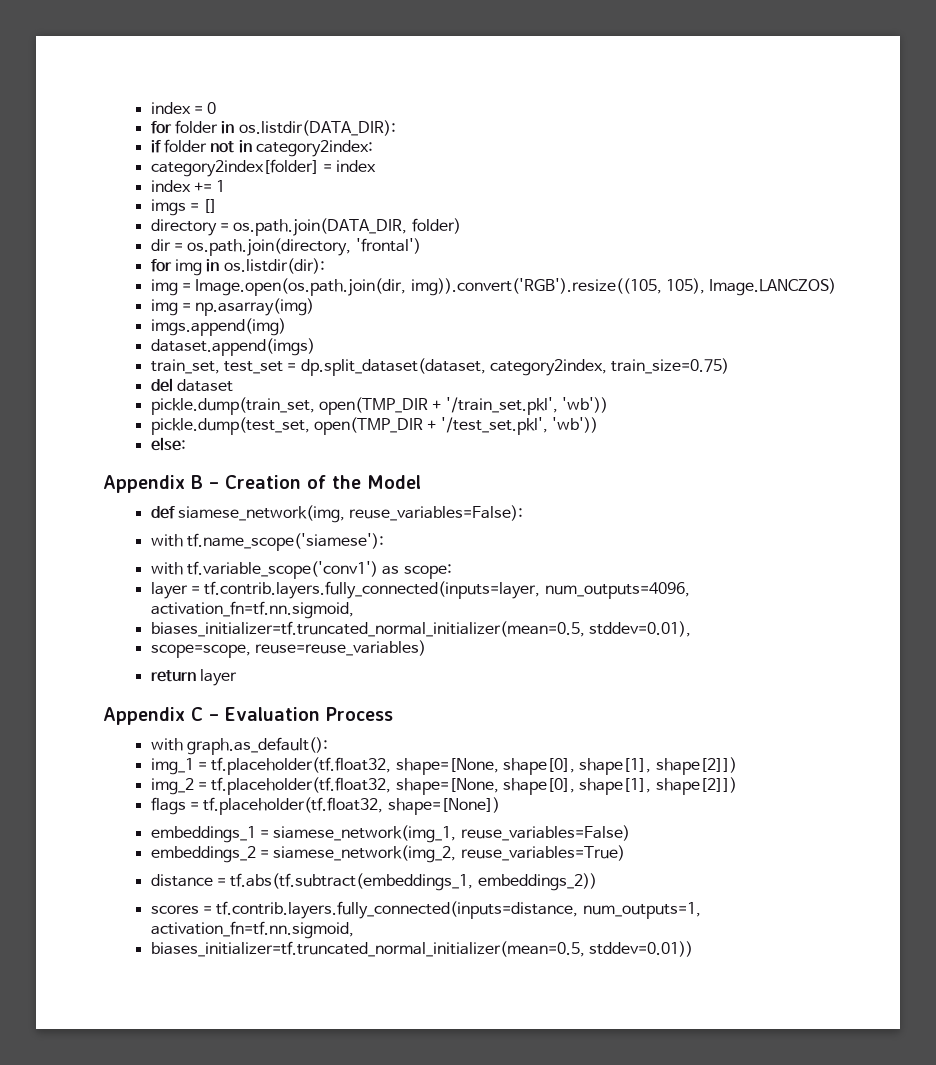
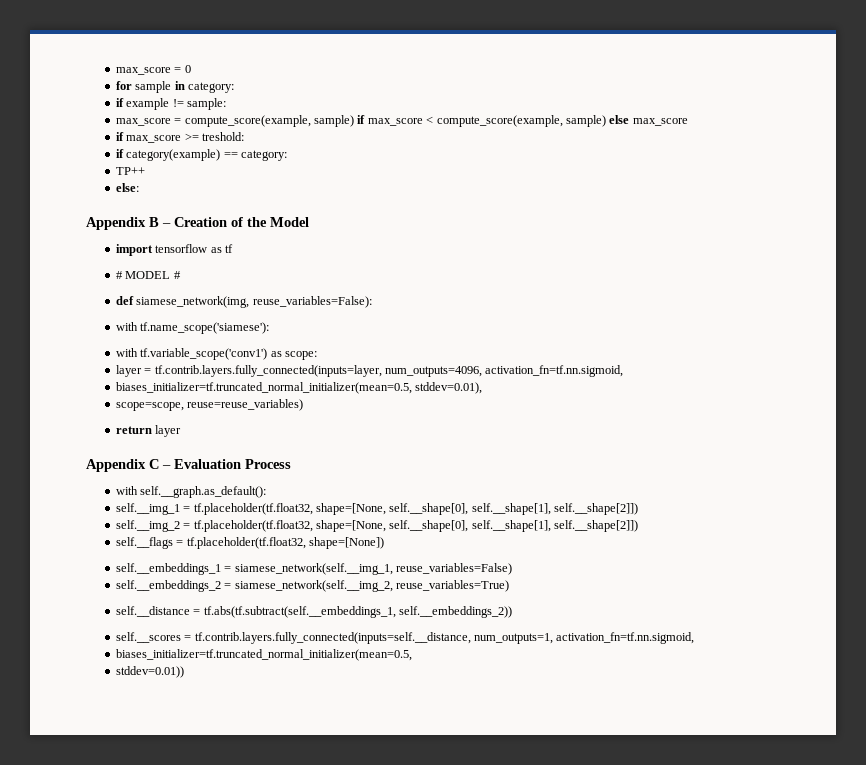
- index = 0
+ max_score = 0
- for folder in os.listdir(DATA_DIR):
- if folder not in category2index:
- category2index[folder] = index
- index += 1
- imgs = []
- directory = os.path.join(DATA_DIR, folder)
- dir = os.path.join(directory, 'frontal')
- for img in os.listdir(dir):
- img = Image.open(os.path.join(dir, img)).convert('RGB').resize((105, 105), Image.LANCZOS)
- img = np.asarray(img)
- imgs.append(img)
- dataset.append(imgs)
- train_set, test_set = dp.split_dataset(dataset, category2index, train_size=0.75)
- del dataset
- pickle.dump(train_set, open(TMP_DIR + '/train_set.pkl', 'wb'))
- pickle.dump(test_set, open(TMP_DIR + '/test_set.pkl', 'wb'))
+ for sample in category:
+ if example != sample:
+ max_score = compute_score(example, sample) if max_score < compute_score(example, sample) else max_score
+ if max_score >= treshold:
+ if category(example) == category:
+ TP++
+ import tensorflow as tf
+ # MODEL #
- with graph.as_default():
- img_1 = tf.placeholder(tf.float32, shape=[None, shape[0], shape[1], shape[2]])
- img_2 = tf.placeholder(tf.float32, shape=[None, shape[0], shape[1], shape[2]])
- flags = tf.placeholder(tf.float32, shape=[None])
- embeddings_1 = siamese_network(img_1, reuse_variables=False)
- embeddings_2 = siamese_network(img_2, reuse_variables=True)
- distance = tf.abs(tf.subtract(embeddings_1, embeddings_2))
- scores = tf.contrib.layers.fully_connected(inputs=distance, num_outputs=1, activation_fn=tf.nn.sigmoid,
- biases_initializer=tf.truncated_normal_initializer(mean=0.5, stddev=0.01))
+ with self.__graph.as_default():
+ self.__img_1 = tf.placeholder(tf.float32, shape=[None, self.__shape[0], self.__shape[1], self.__shape[2]])
+ self.__img_2 = tf.placeholder(tf.float32, shape=[None, self.__shape[0], self.__shape[1], self.__shape[2]])
+ self.__flags = tf.placeholder(tf.float32, shape=[None])
+ self.__embeddings_1 = siamese_network(self.__img_1, reuse_variables=False)
+ self.__embeddings_2 = siamese_network(self.__img_2, reuse_variables=True)
+ self.__distance = tf.abs(tf.subtract(self.__embeddings_1, self.__embeddings_2))
+ self.__scores = tf.contrib.layers.fully_connected(inputs=self.__distance, num_outputs=1, activation_fn=tf.nn.sigmoid,
+ biases_initializer=tf.truncated_normal_initializer(mean=0.5,
+ stddev=0.01))

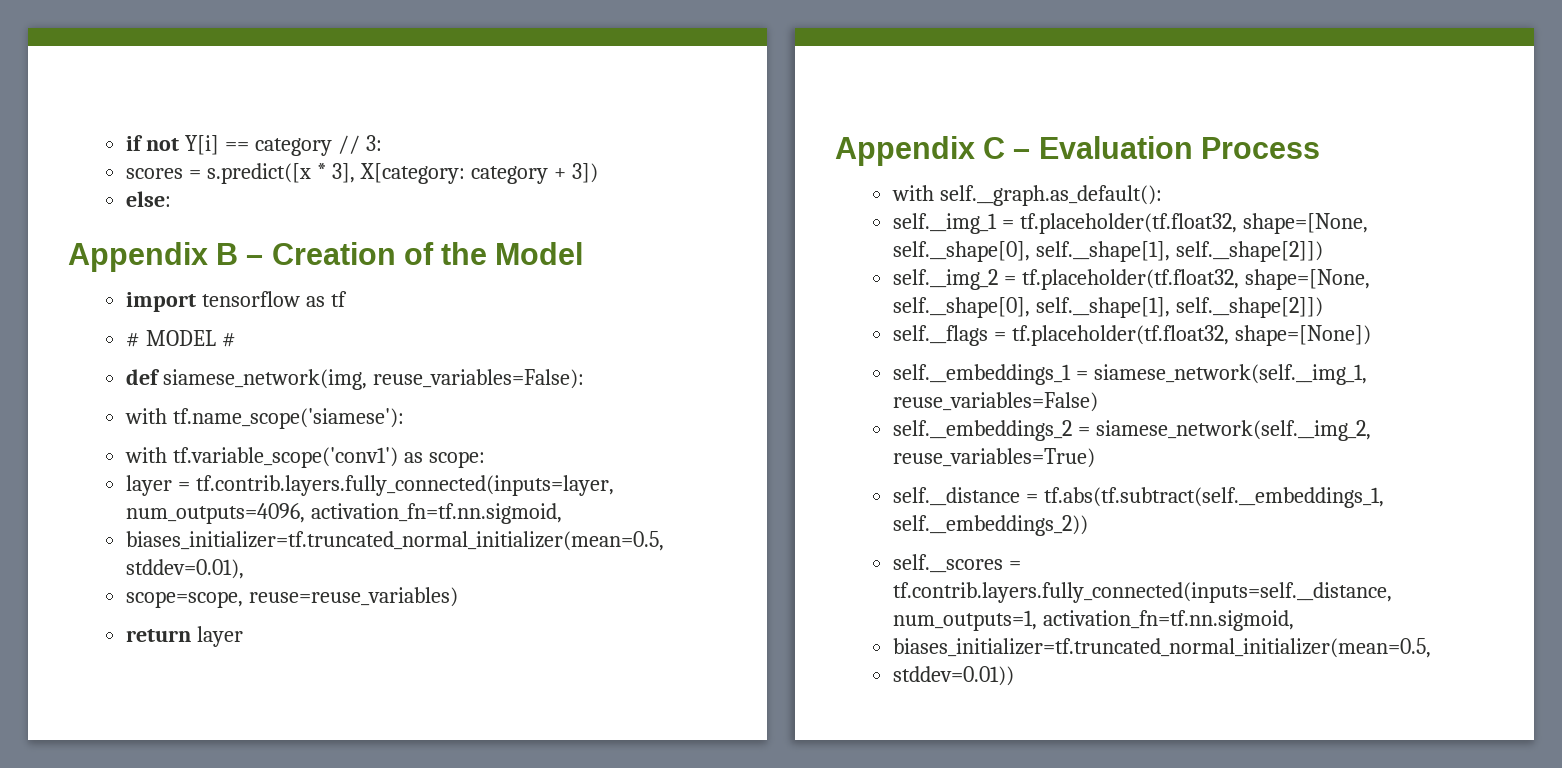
- max_score = 0
- for sample in category:
- if example != sample:
- max_score = compute_score(example, sample) if max_score < compute_score(example, sample) else max_score
- if max_score >= treshold:
- if category(example) == category:
- TP++
+ if not Y[i] == category // 3:
+ scores = s.predict([x * 3], X[category: category + 3])

